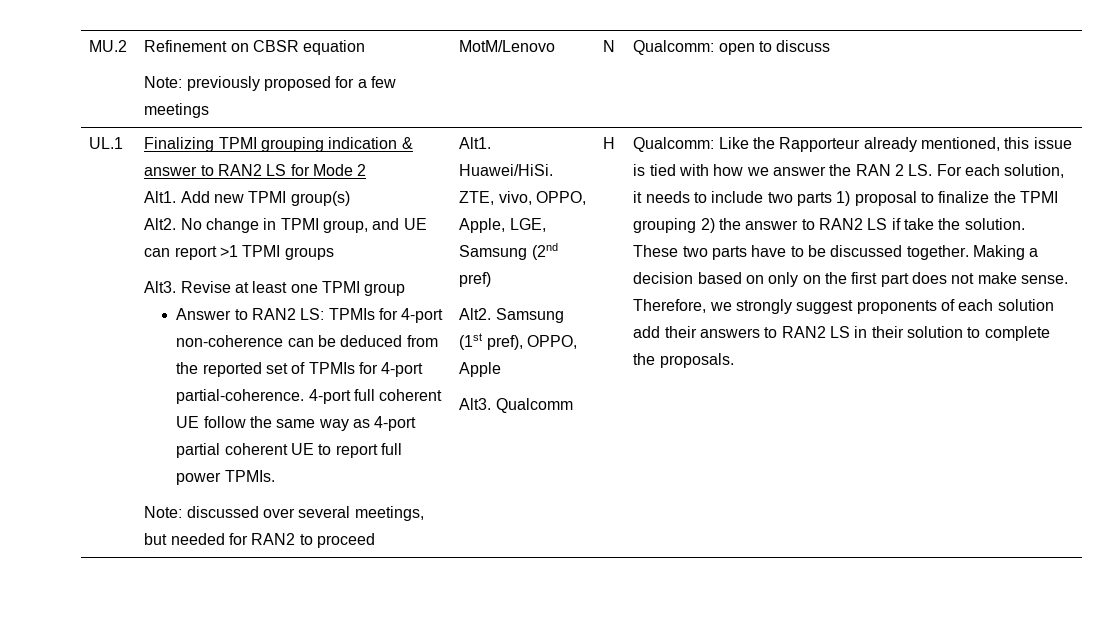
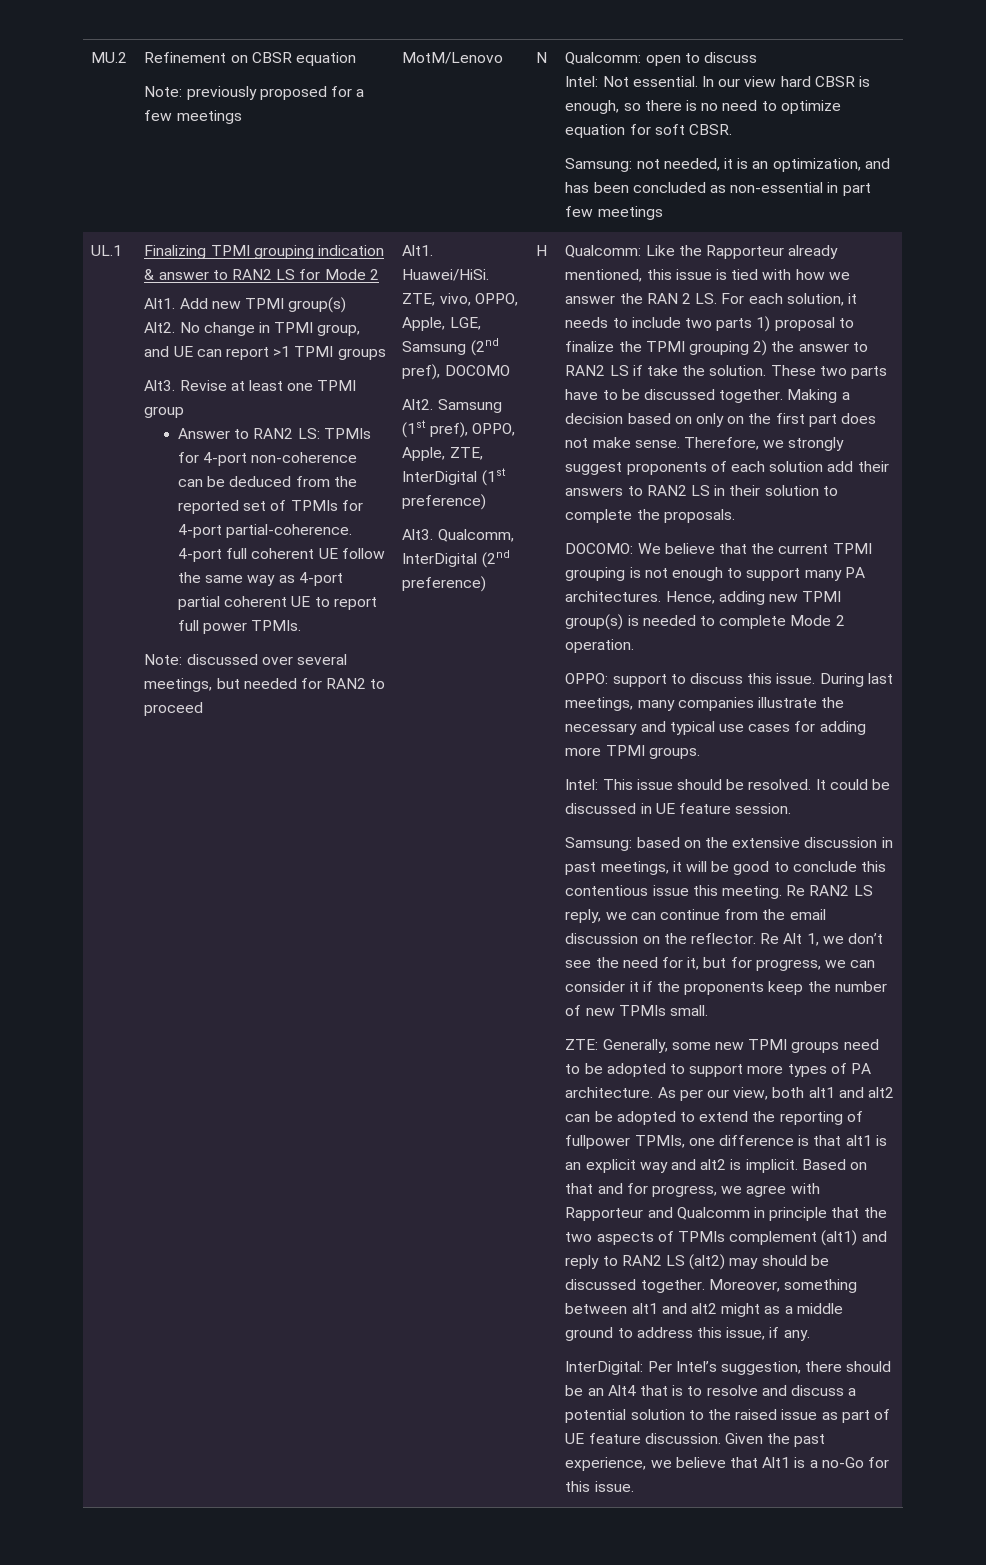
+ Intel: Not essential. In our view hard CBSR is enough, so there is no need to optimize equation for soft CBSR.
+ Samsung: not needed, it is an optimization, and has been concluded as non-essential in part few meetings
- ZTE, vivo, OPPO, Apple, LGE, Samsung (2nd pref)
+ ZTE, vivo, OPPO, Apple, LGE, Samsung (2nd pref), DOCOMO
- Samsung (1st pref), OPPO, Apple
- Alt3. Qualcomm
+ Samsung (1st pref), OPPO, Apple, ZTE, InterDigital (1st preference)
+ Alt3. Qualcomm, InterDigital (2nd preference)
+ DOCOMO: We believe that the current TPMI grouping is not enough to support many PA architectures. Hence, adding new TPMI group(s) is needed to complete Mode 2 operation.
+ OPPO: support to discuss this issue. During last meetings, many companies illustrate the necessary and typical use cases for adding more TPMI groups.
+ Intel: This issue should be resolved. It could be discussed in UE feature session.
+ Samsung: based on the extensive discussion in past meetings, it will be good to conclude this contentious issue this meeting. Re RAN2 LS reply, we can continue from the email discussion on the reflector. Re Alt 1, we don’t see the need for it, but for progress, we can consider it if the proponents keep the number of new TPMIs small.
+ ZTE: Generally, some new TPMI groups need to be adopted to support more types of PA architecture. As per our view, both alt1 and alt2 can be adopted to extend the reporting of fullpower TPMIs, one difference is that alt1 is an explicit way and alt2 is implicit. Based on that and for progress, we agree with Rapporteur and Qualcomm in principle that the two aspects of TPMIs complement (alt1) and reply to RAN2 LS (alt2) may should be discussed together. Moreover, something between alt1 and alt2 might as a middle ground to address this issue, if any.
+ InterDigital: Per Intel’s suggestion, there should be an Alt4 that is to resolve and discuss a potential solution to the raised issue as part of UE feature discussion. Given the past experience, we believe that Alt1 is a no-Go for this issue.

